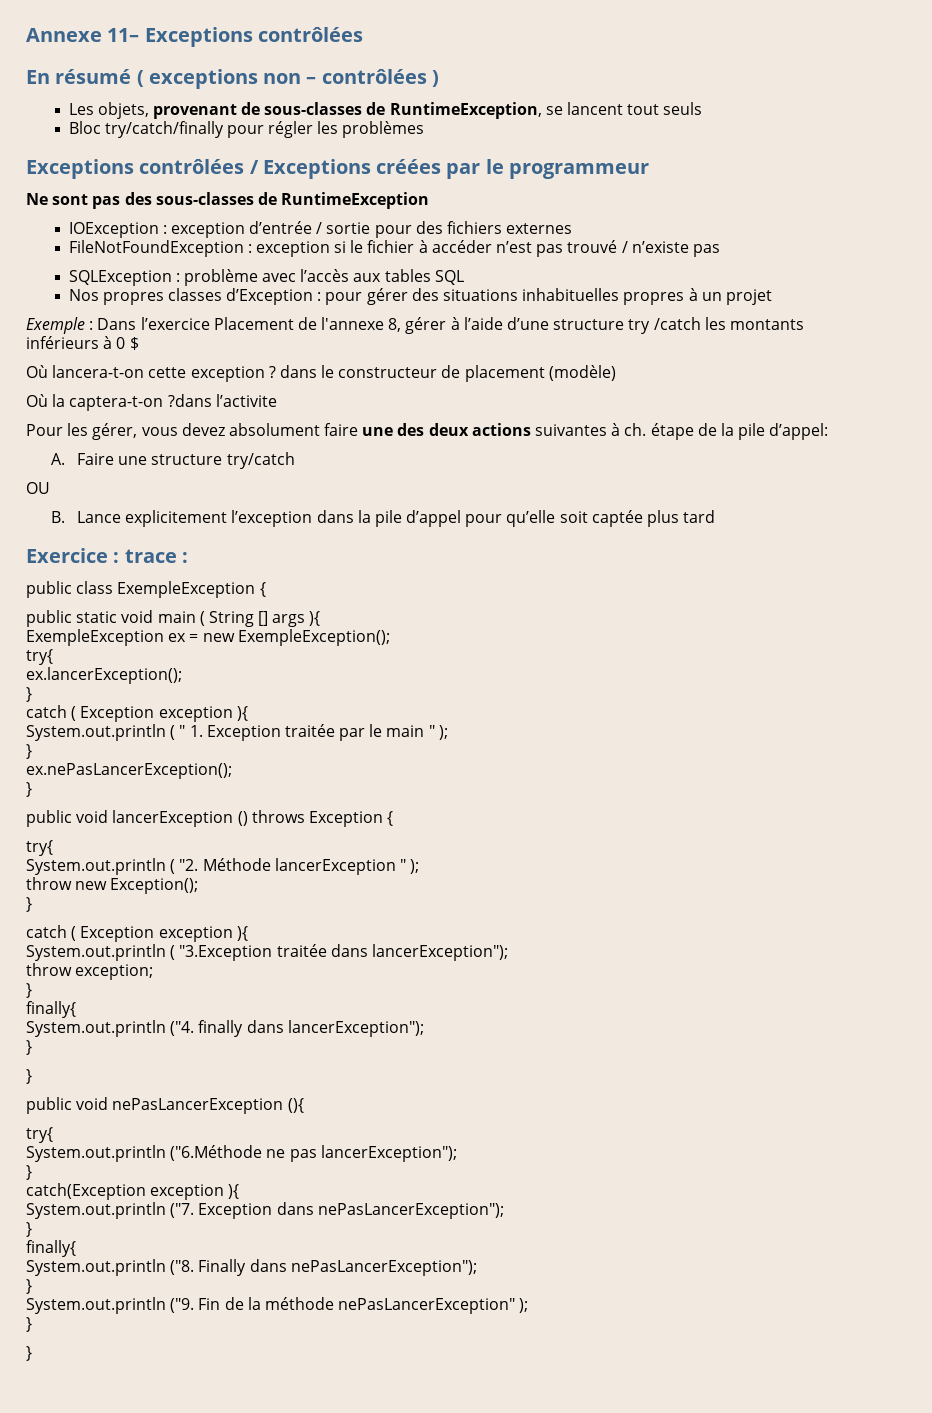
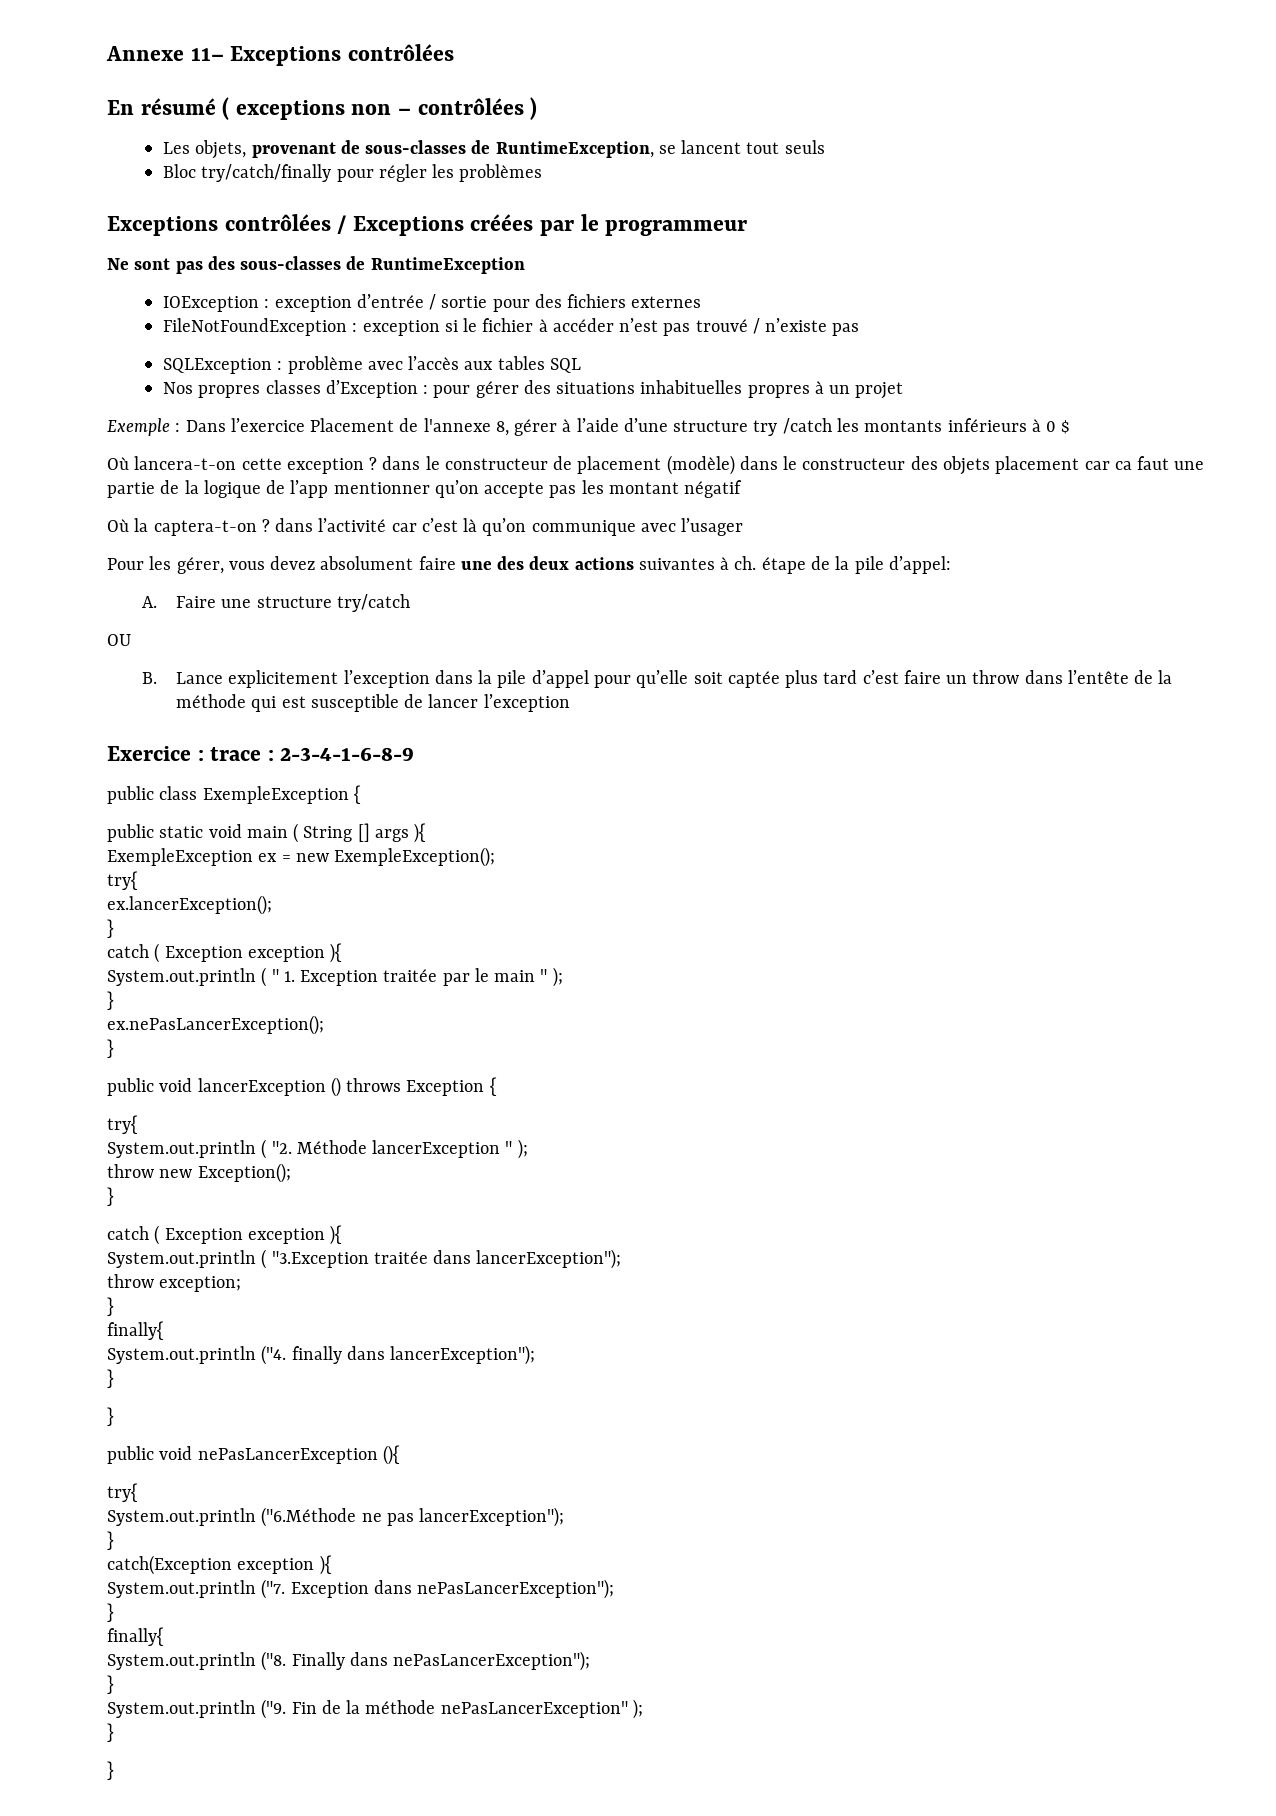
- Où lancera-t-on cette exception ? dans le constructeur de placement (modèle)
- Où la captera-t-on ?dans l’activite
+ Où lancera-t-on cette exception ? dans le constructeur de placement (modèle) dans le constructeur des objets placement car ca faut une partie de la logique de l’app mentionner qu’on accepte pas les montant négatif
+ Où la captera-t-on ? dans l’activité car c’est là qu’on communique avec l’usager
- B. Lance explicitement l’exception dans la pile d’appel pour qu’elle soit captée plus tard
+ B. Lance explicitement l’exception dans la pile d’appel pour qu’elle soit captée plus tard c’est faire un throw dans l’entête de la méthode qui est susceptible de lancer l’exception
- Exercice : trace :
+ Exercice : trace : 2-3-4-1-6-8-9

